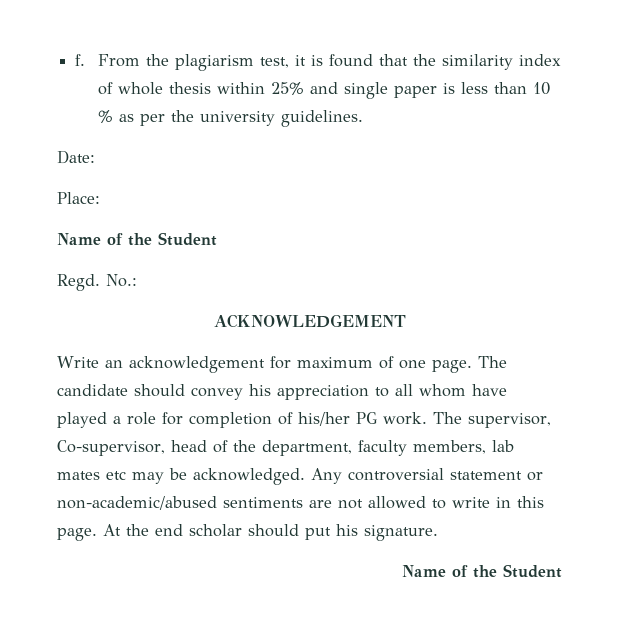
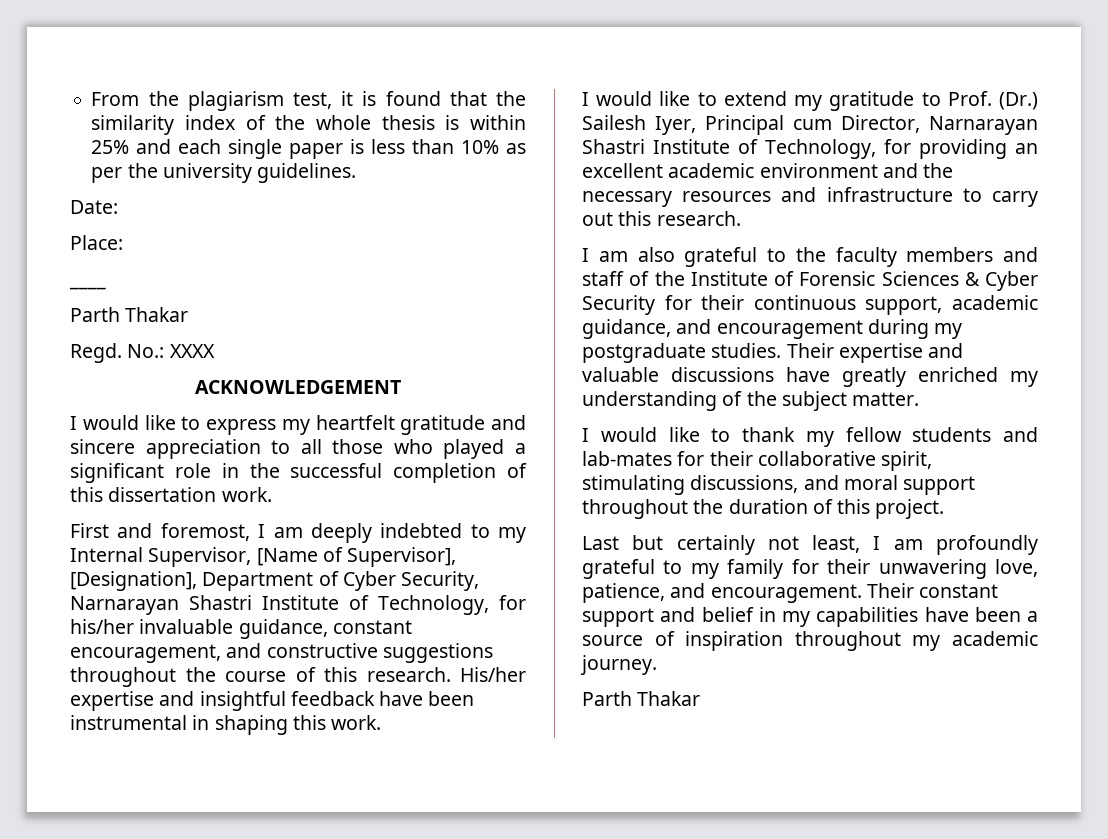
- f. From the plagiarism test, it is found that the similarity index of whole thesis within 25% and single paper is less than 10 % as per the university guidelines.
+ From the plagiarism test, it is found that the similarity index of the whole thesis is within 25% and each single paper is less than 10% as per the university guidelines.
  Place:
- Name of the Student
+ ____
+ Parth Thakar
- No.:
+ No.: XXXX
- Write an acknowledgement for maximum of one page. The candidate should convey his appreciation to all whom have played a role for completion of his/her PG work. The supervisor, Co-supervisor, head of the department, faculty members, lab mates etc may be acknowledged. Any controversial statement or non-academic/abused sentiments are not allowed to write in this page. At the end scholar should put his signature.
- Name of the Student
+ I would like to express my heartfelt gratitude and sincere appreciation to all those who played a significant role in the successful completion of this dissertation work.
+ First and foremost, I am deeply indebted to my Internal Supervisor, [Name of Supervisor], [Designation], Department of Cyber Security, Narnarayan Shastri Institute of Technology, for his/her invaluable guidance, constant encouragement, and constructive suggestions throughout the course of this research. His/her expertise and insightful feedback have been instrumental in shaping this work.
+ I would like to extend my gratitude to Prof. (Dr.) Sailesh Iyer, Principal cum Director, Narnarayan Shastri Institute of Technology, for providing an excellent academic environment and the necessary resources and infrastructure to carry out this research.
+ I am also grateful to the faculty members and staff of the Institute of Forensic Sciences & Cyber Security for their continuous support, academic guidance, and encouragement during my postgraduate studies. Their expertise and valuable discussions have greatly enriched my understanding of the subject matter.
+ I would like to thank my fellow students and lab-mates for their collaborative spirit, stimulating discussions, and moral support throughout the duration of this project.
+ Last but certainly not least, I am profoundly grateful to my family for their unwavering love, patience, and encouragement. Their constant support and belief in my capabilities have been a source of inspiration throughout my academic journey.
+ Parth Thakar

